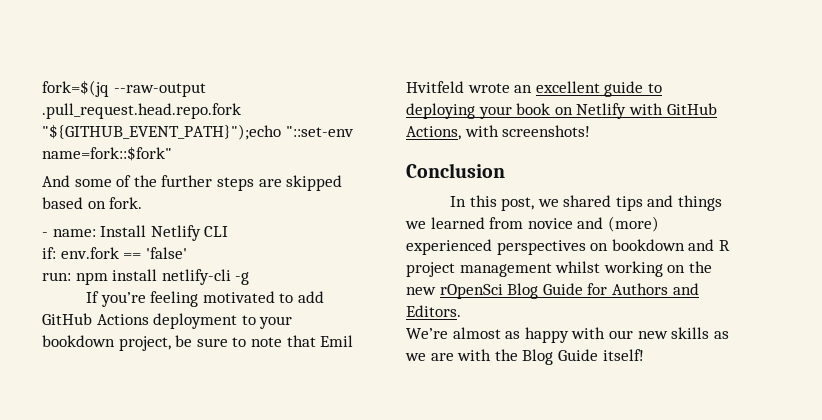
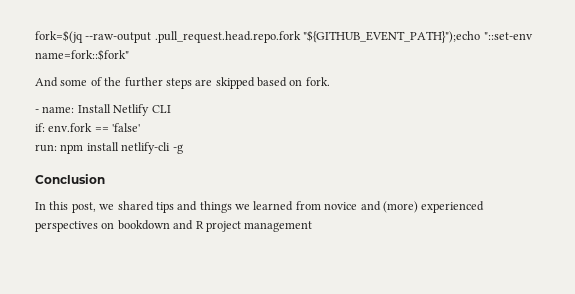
- If you’re feeling motivated to add GitHub Actions deployment to your bookdown project, be sure to note that Emil Hvitfeld wrote an excellent guide to deploying your book on Netlify with GitHub Actions, with screenshots!
- In this post, we shared tips and things we learned from novice and (more) experienced perspectives on bookdown and R project management whilst working on the new rOpenSci Blog Guide for Authors and Editors.
- We’re almost as happy with our new skills as we are with the Blog Guide itself!
+ In this post, we shared tips and things we learned from novice and (more) experienced perspectives on bookdown and R project management

